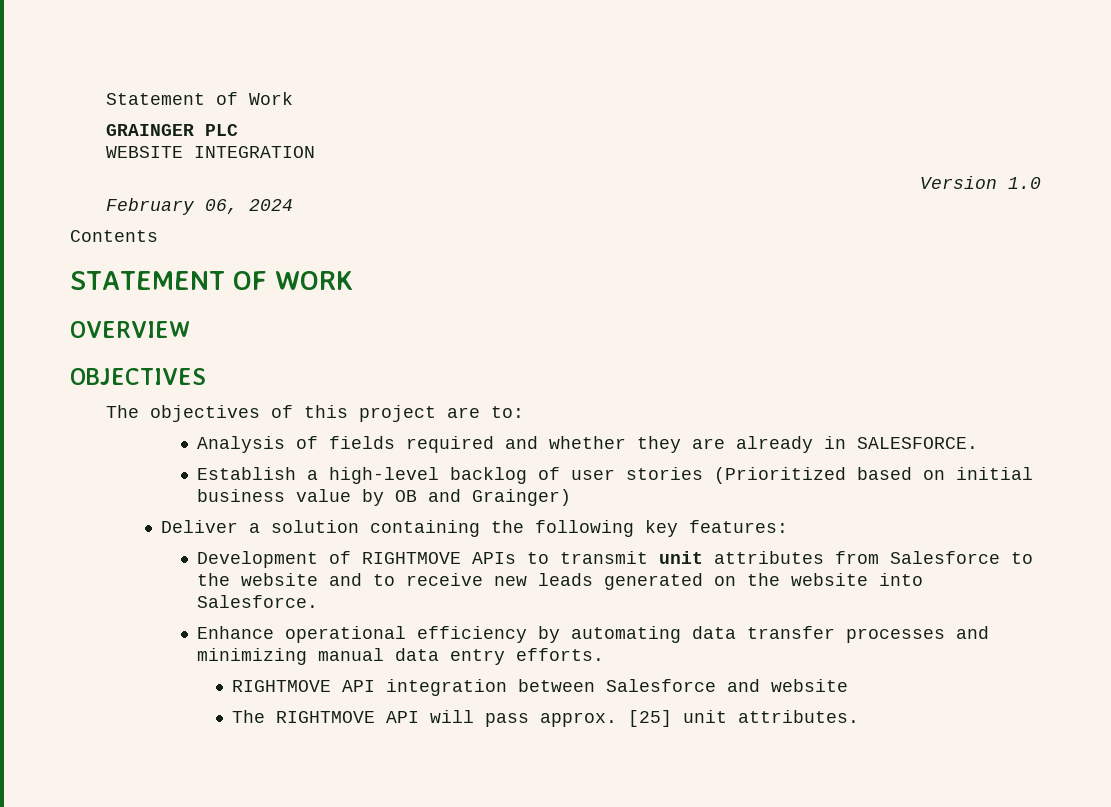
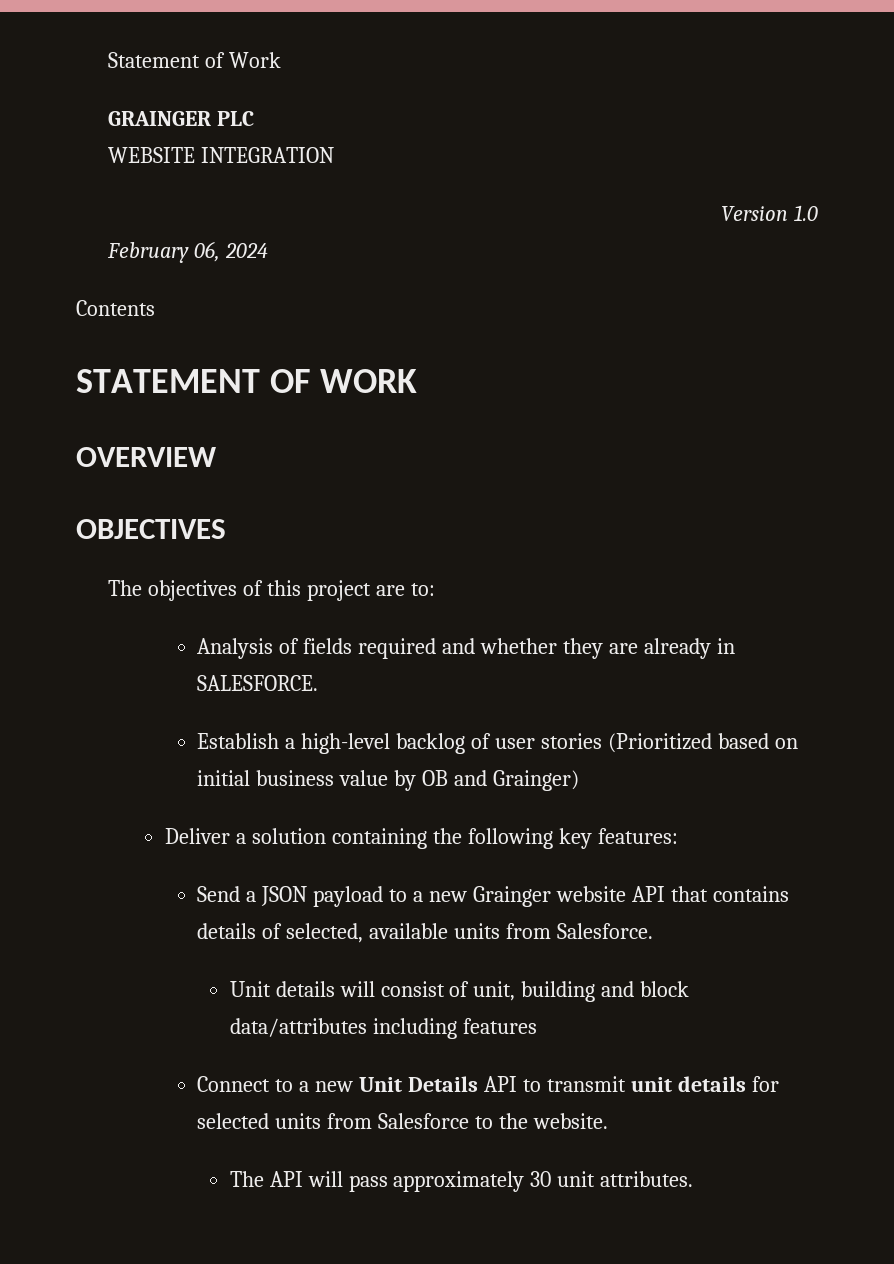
- Development of RIGHTMOVE APIs to transmit unit attributes from Salesforce to the website and to receive new leads generated on the website into Salesforce.
- Enhance operational efficiency by automating data transfer processes and minimizing manual data entry efforts.
- RIGHTMOVE API integration between Salesforce and website
- The RIGHTMOVE API will pass approx. [25] unit attributes.
+ Send a JSON payload to a new Grainger website API that contains details of selected, available units from Salesforce.
+ Unit details will consist of unit, building and block data/attributes including features
+ Connect to a new Unit Details API to transmit unit details for selected units from Salesforce to the website.
+ The API will pass approximately 30 unit attributes.

